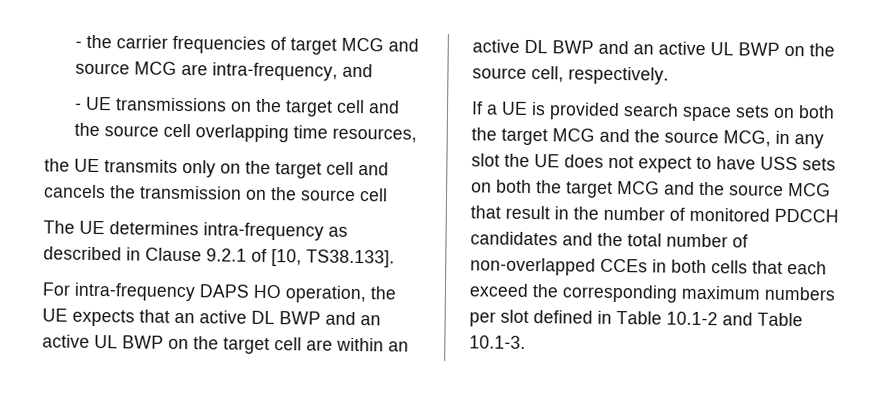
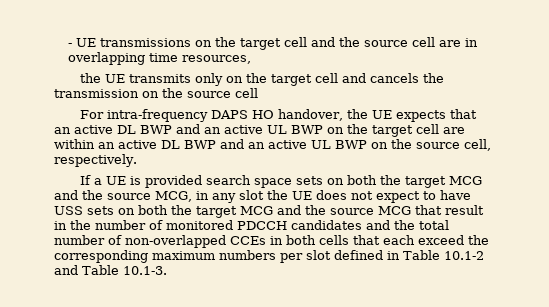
- - the carrier frequencies of target MCG and source MCG are intra-frequency, and
- - UE transmissions on the target cell and the source cell overlapping time resources,
+ - UE transmissions on the target cell and the source cell are in overlapping time resources,
- The UE determines intra-frequency as described in Clause 9.2.1 of [10, TS38.133].
- For intra-frequency DAPS HO operation, the UE expects that an active DL BWP and an active UL BWP on the target cell are within an active DL BWP and an active UL BWP on the source cell, respectively.
+ For intra-frequency DAPS HO handover, the UE expects that an active DL BWP and an active UL BWP on the target cell are within an active DL BWP and an active UL BWP on the source cell, respectively.

